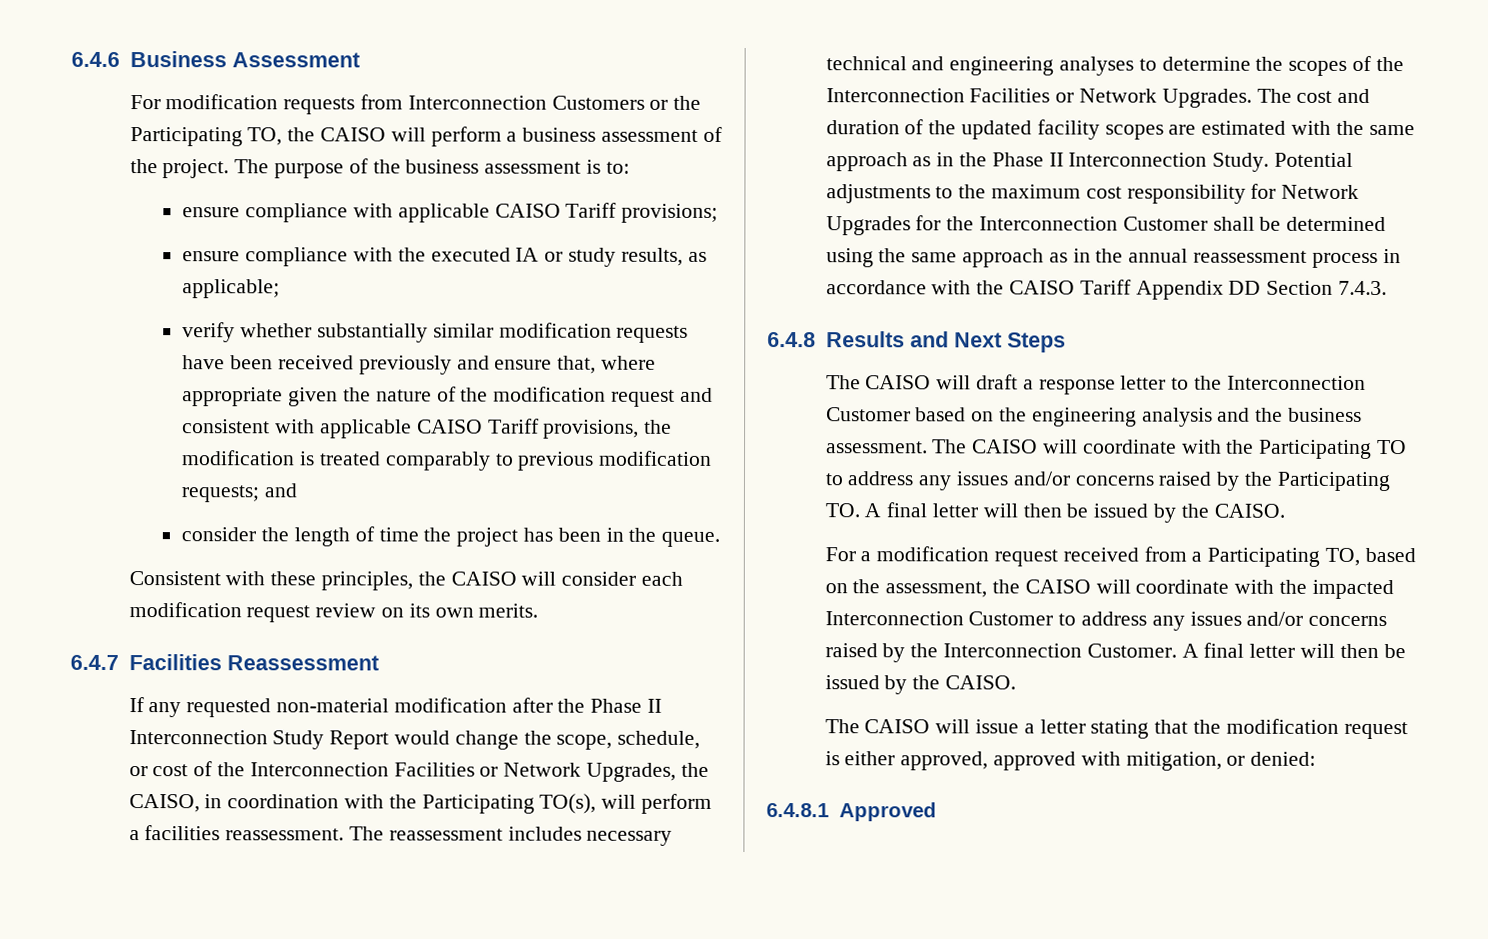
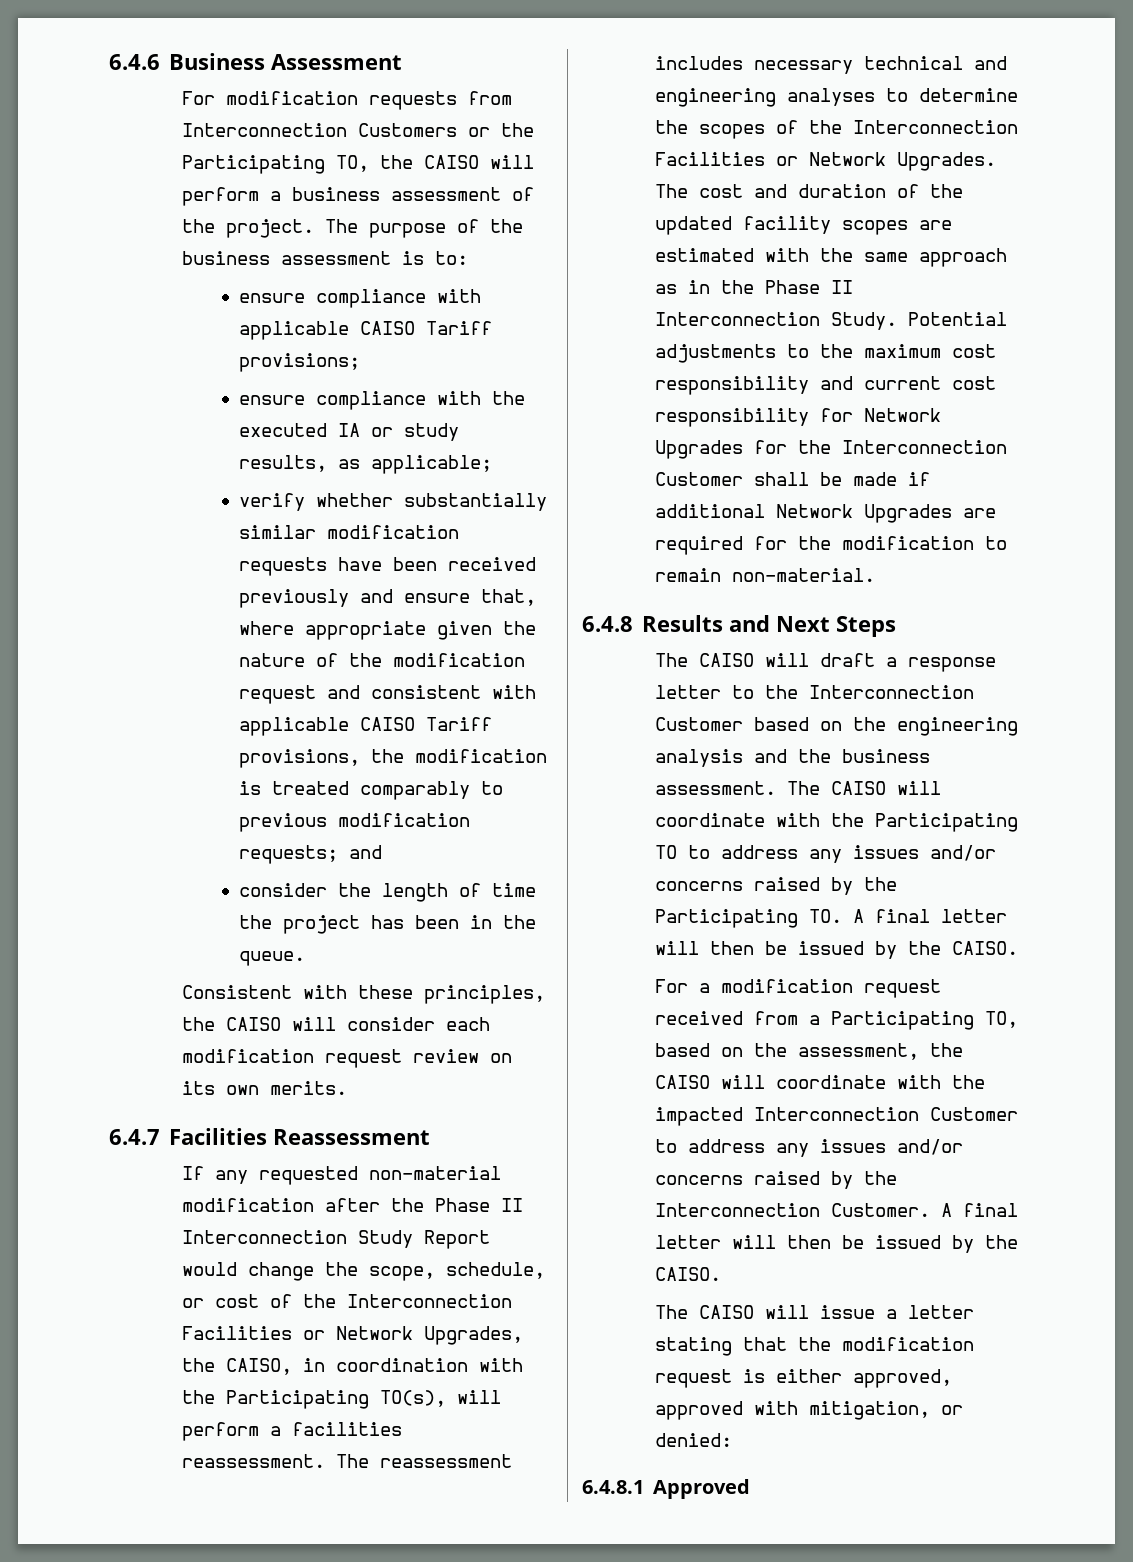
- Potential adjustments to the maximum cost responsibility for Network Upgrades for the Interconnection Customer shall be determined using the same approach as in the annual reassessment process in accordance with the CAISO Tariff Appendix DD Section 7.4.3.
+ Potential adjustments to the maximum cost responsibility and current cost responsibility for Network Upgrades for the Interconnection Customer shall be made if additional Network Upgrades are required for the modification to remain non-material.

